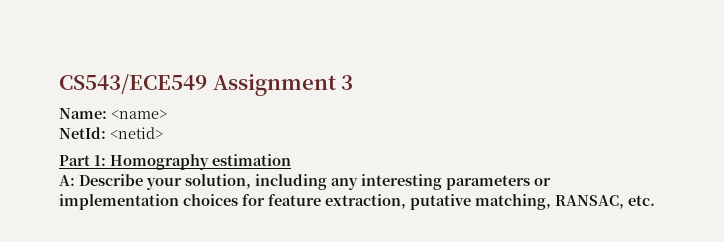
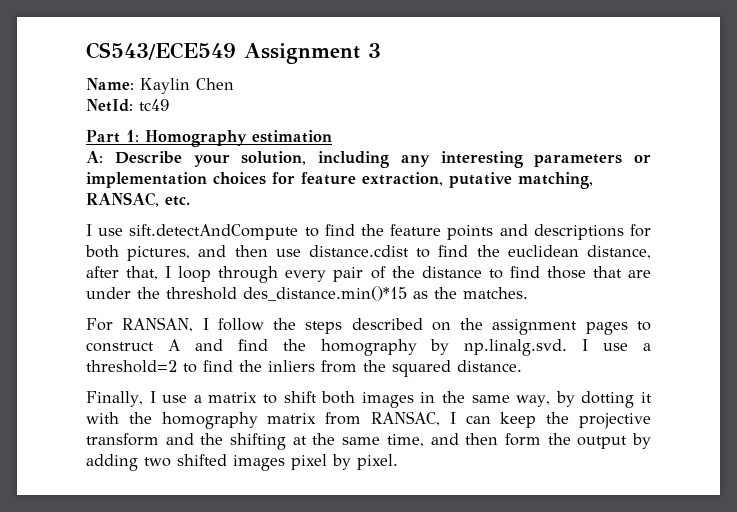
- Name: <name>
+ Name: Kaylin Chen
- NetId: <netid>
+ NetId: tc49
+ I use sift.detectAndCompute to find the feature points and descriptions for both pictures, and then use distance.cdist to find the euclidean distance, after that, I loop through every pair of the distance to find those that are under the threshold des_distance.min()*15 as the matches.
+ For RANSAN, I follow the steps described on the assignment pages to construct A and find the homography by np.linalg.svd. I use a threshold=2 to find the inliers from the squared distance.
+ Finally, I use a matrix to shift both images in the same way, by dotting it with the homography matrix from RANSAC, I can keep the projective transform and the shifting at the same time, and then form the output by adding two shifted images pixel by pixel.

